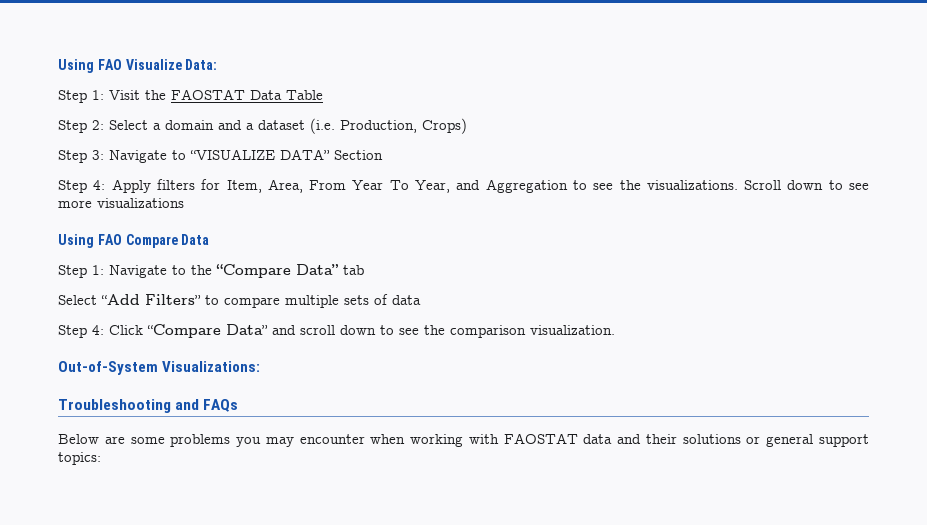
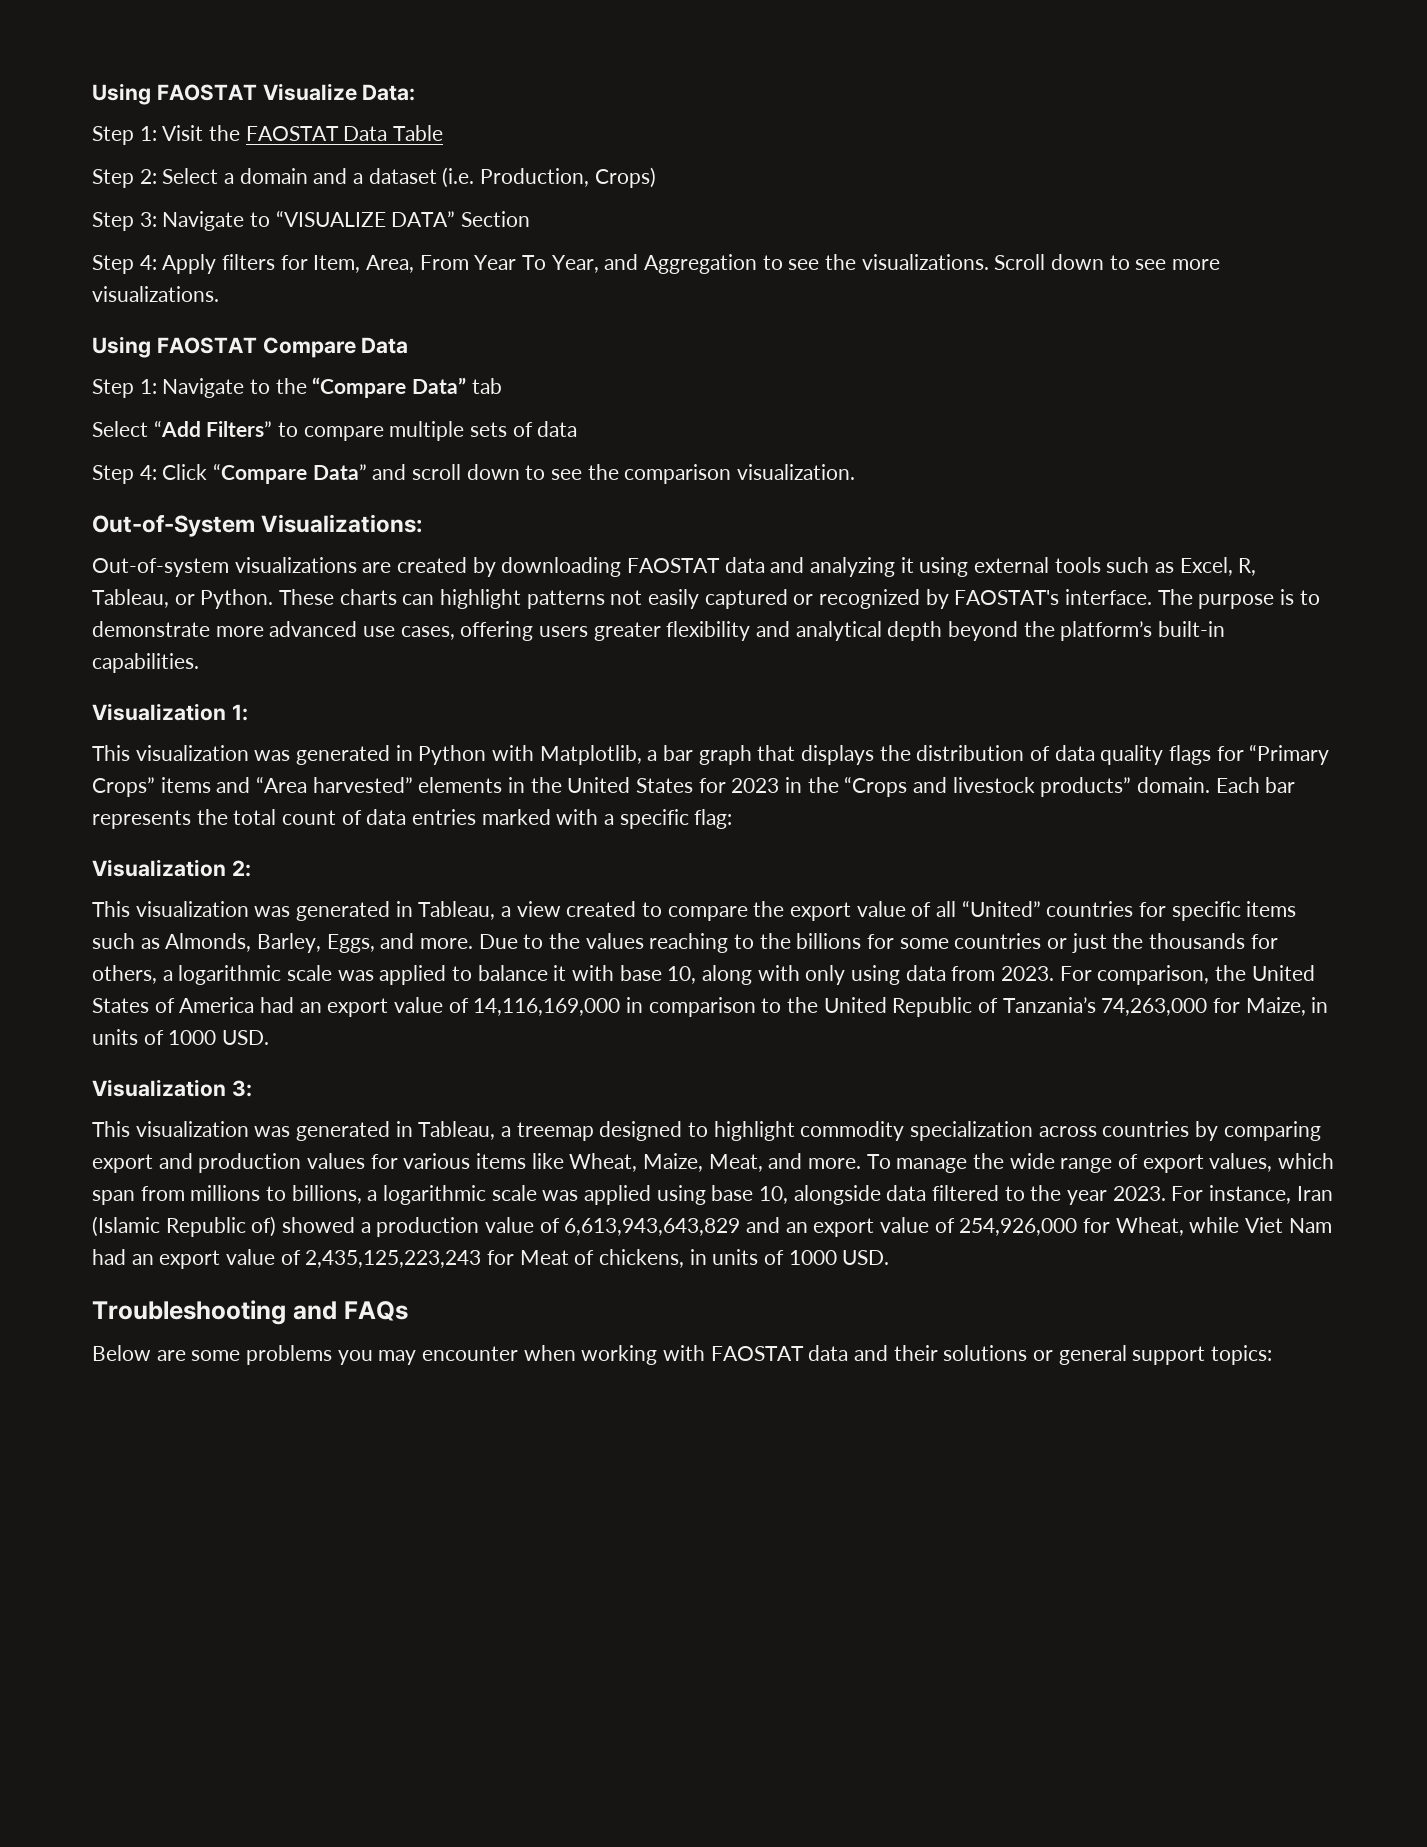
- Using FAO Visualize Data:
+ Using FAOSTAT Visualize Data:
- Scroll down to see more visualizations
- Using FAO Compare Data
+ Scroll down to see more visualizations.
+ Using FAOSTAT Compare Data
+ Out-of-system visualizations are created by downloading FAOSTAT data and analyzing it using external tools such as Excel, R, Tableau, or Python. These charts can highlight patterns not easily captured or recognized by FAOSTAT's interface. The purpose is to demonstrate more advanced use cases, offering users greater flexibility and analytical depth beyond the platform’s built-in capabilities.
+ Visualization 1:
+ This visualization was generated in Python with Matplotlib, a bar graph that displays the distribution of data quality flags for “Primary Crops” items and “Area harvested” elements in the United States for 2023 in the “Crops and livestock products” domain. Each bar represents the total count of data entries marked with a specific flag:
+ Visualization 2:
+ This visualization was generated in Tableau, a view created to compare the export value of all “United” countries for specific items such as Almonds, Barley, Eggs, and more. Due to the values reaching to the billions for some countries or just the thousands for others, a logarithmic scale was applied to balance it with base 10, along with only using data from 2023. For comparison, the United States of America had an export value of 14,116,169,000 in comparison to the United Republic of Tanzania’s 74,263,000 for Maize, in units of 1000 USD.
+ Visualization 3:
+ This visualization was generated in Tableau, a treemap designed to highlight commodity specialization across countries by comparing export and production values for various items like Wheat, Maize, Meat, and more. To manage the wide range of export values, which span from millions to billions, a logarithmic scale was applied using base 10, alongside data filtered to the year 2023. For instance, Iran (Islamic Republic of) showed a production value of 6,613,943,643,829 and an export value of 254,926,000 for Wheat, while Viet Nam had an export value of 2,435,125,223,243 for Meat of chickens, in units of 1000 USD.

